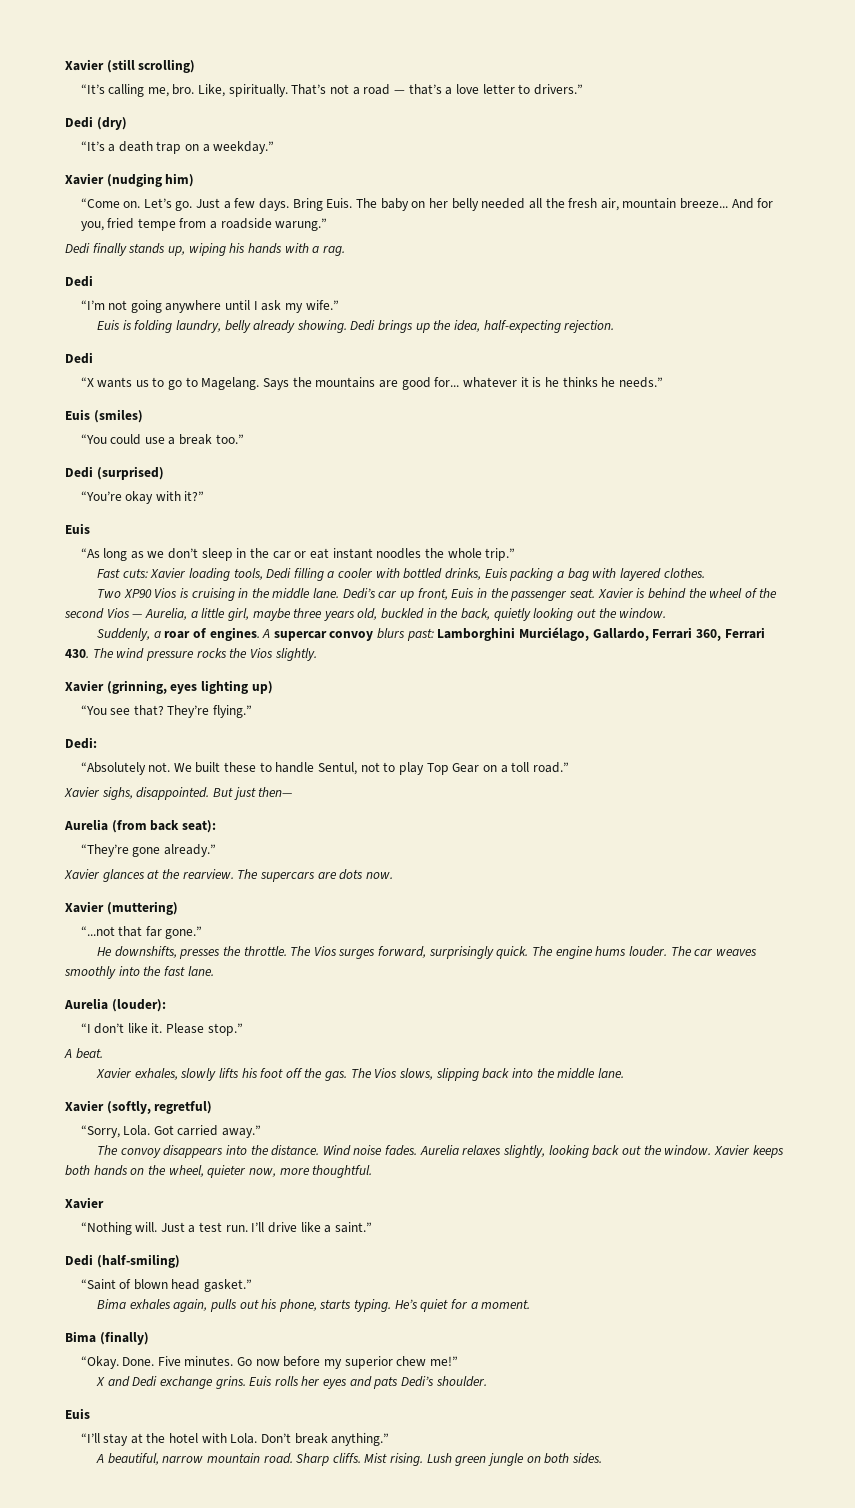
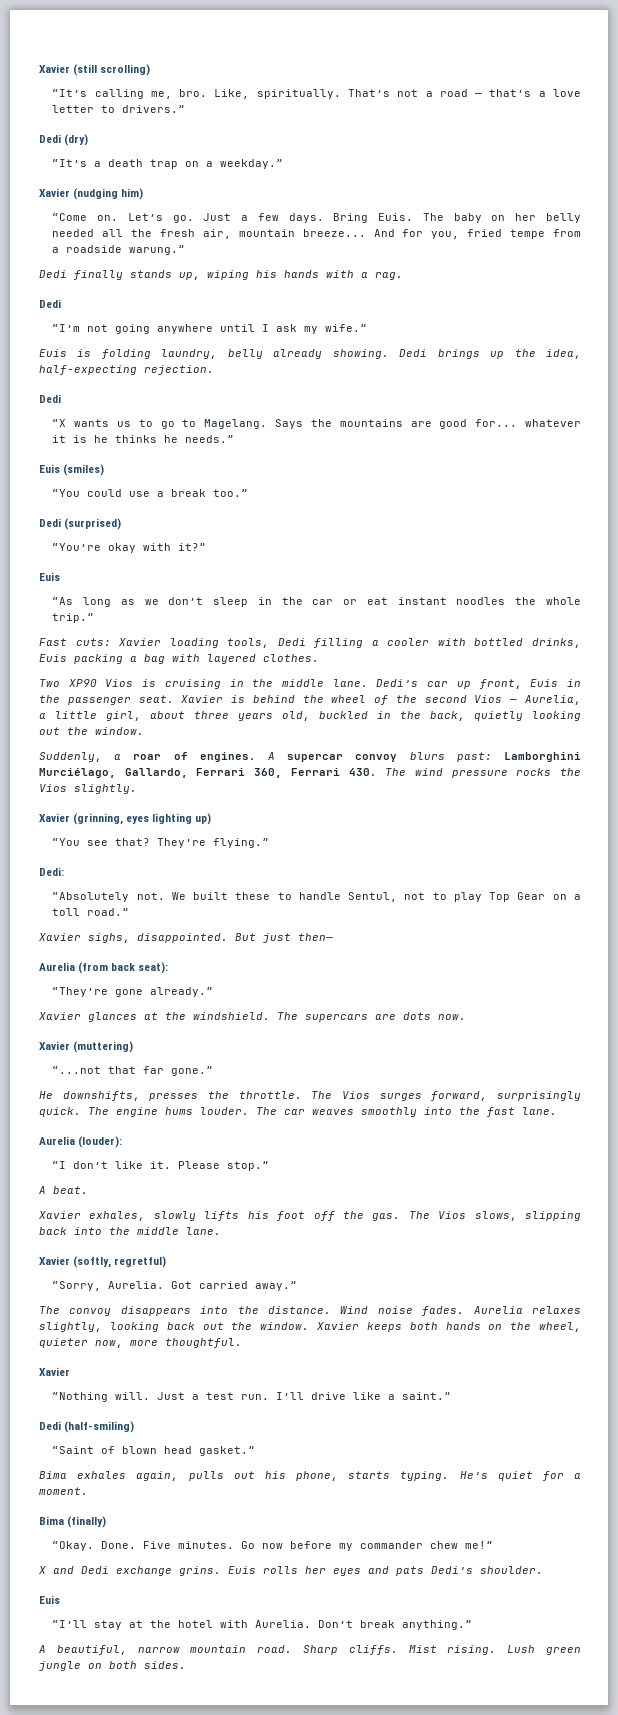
- Xavier is behind the wheel of the second Vios — Aurelia, a little girl, maybe three years old, buckled in the back, quietly looking out the window.
+ Xavier is behind the wheel of the second Vios — Aurelia, a little girl, about three years old, buckled in the back, quietly looking out the window.
- Xavier glances at the rearview.
+ Xavier glances at the windshield.
- “Sorry, Lola.
+ “Sorry, Aurelia.
- Go now before my superior chew me!”
+ Go now before my commander chew me!”
- “I’ll stay at the hotel with Lola.
+ “I’ll stay at the hotel with Aurelia.

